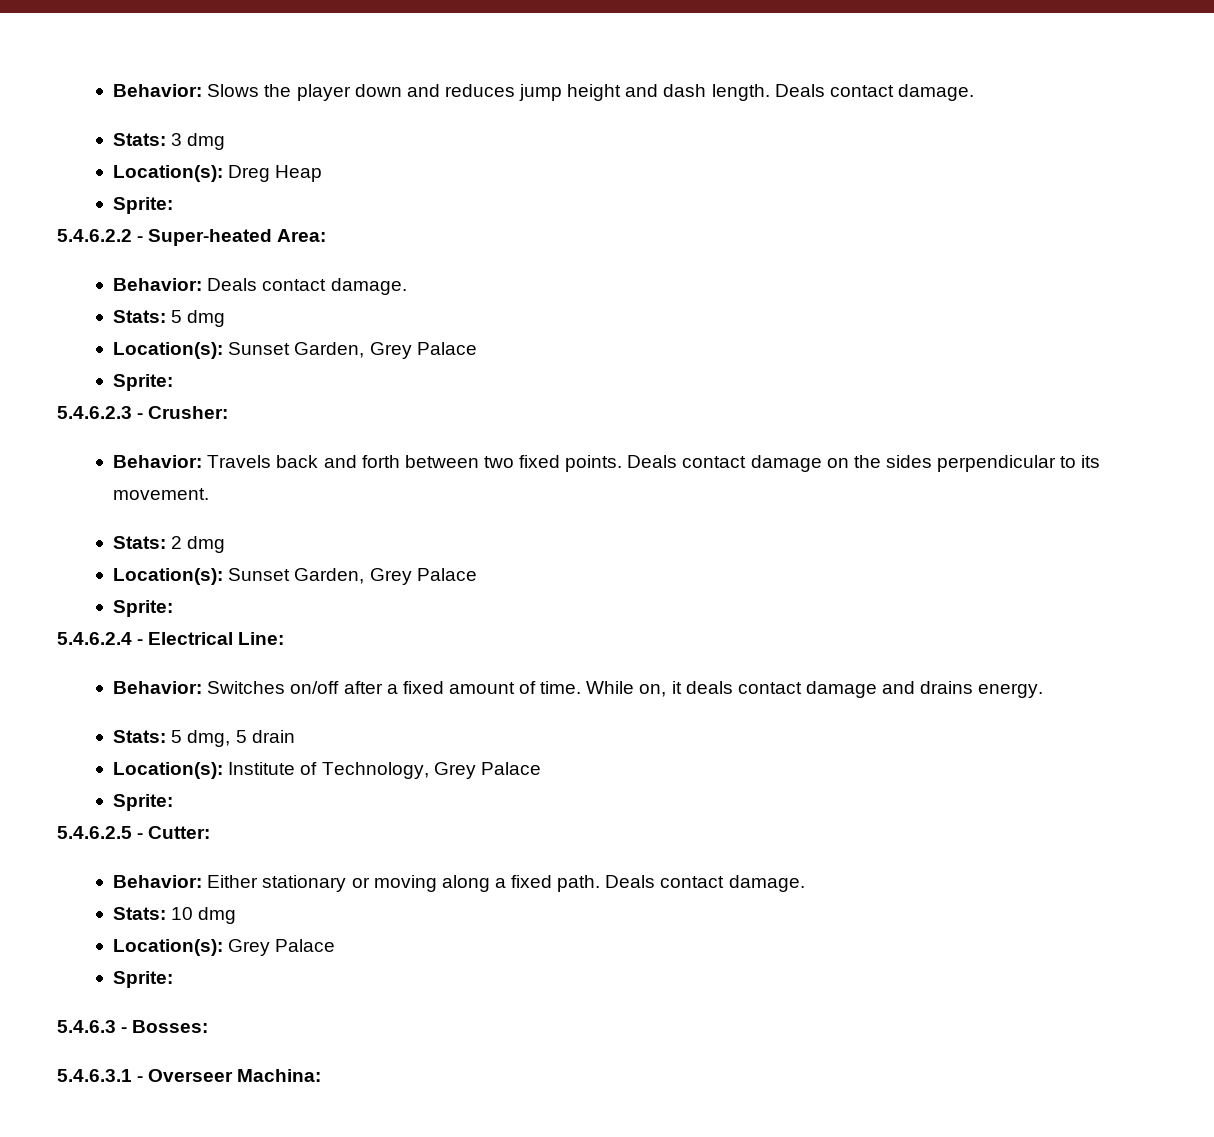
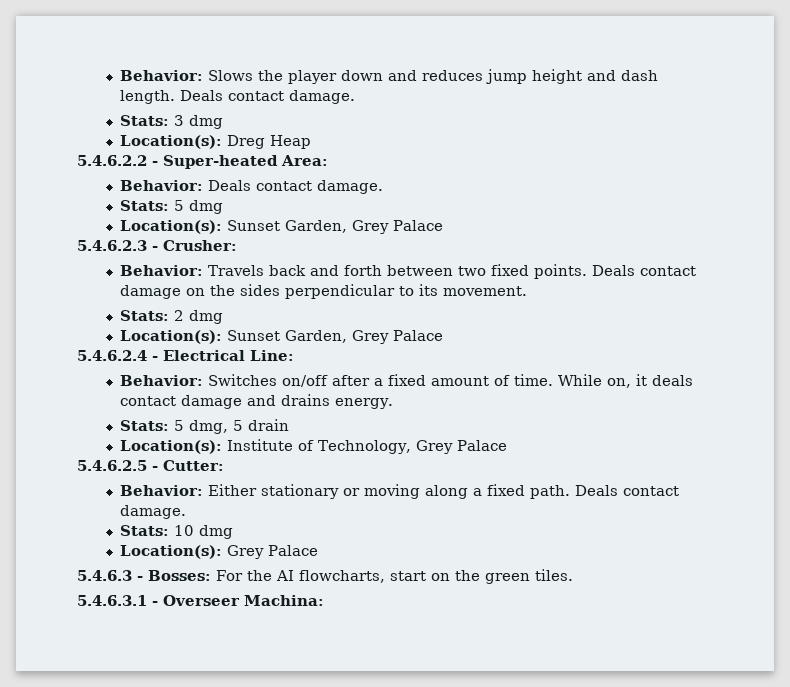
  Location(s): Dreg Heap
- Sprite:
  Stats: 5 dmg
  Location(s): Sunset Garden, Grey Palace
- Sprite:
  Stats: 2 dmg
  Location(s): Sunset Garden, Grey Palace
- Sprite:
  Location(s): Institute of Technology, Grey Palace
- Sprite:
  Location(s): Grey Palace
- Sprite:
- 5.4.6.3 - Bosses:
+ 5.4.6.3 - Bosses: For the AI flowcharts, start on the green tiles.

